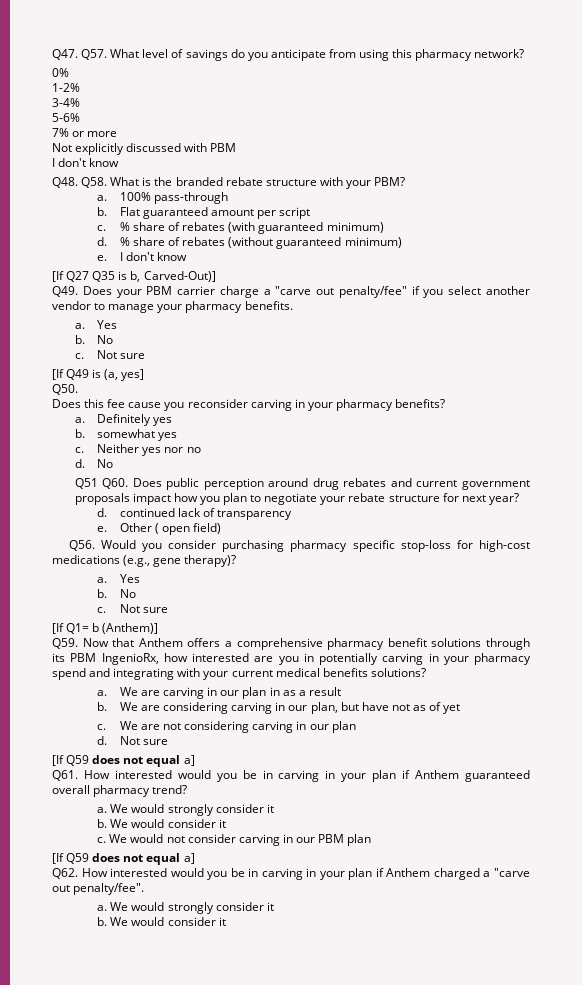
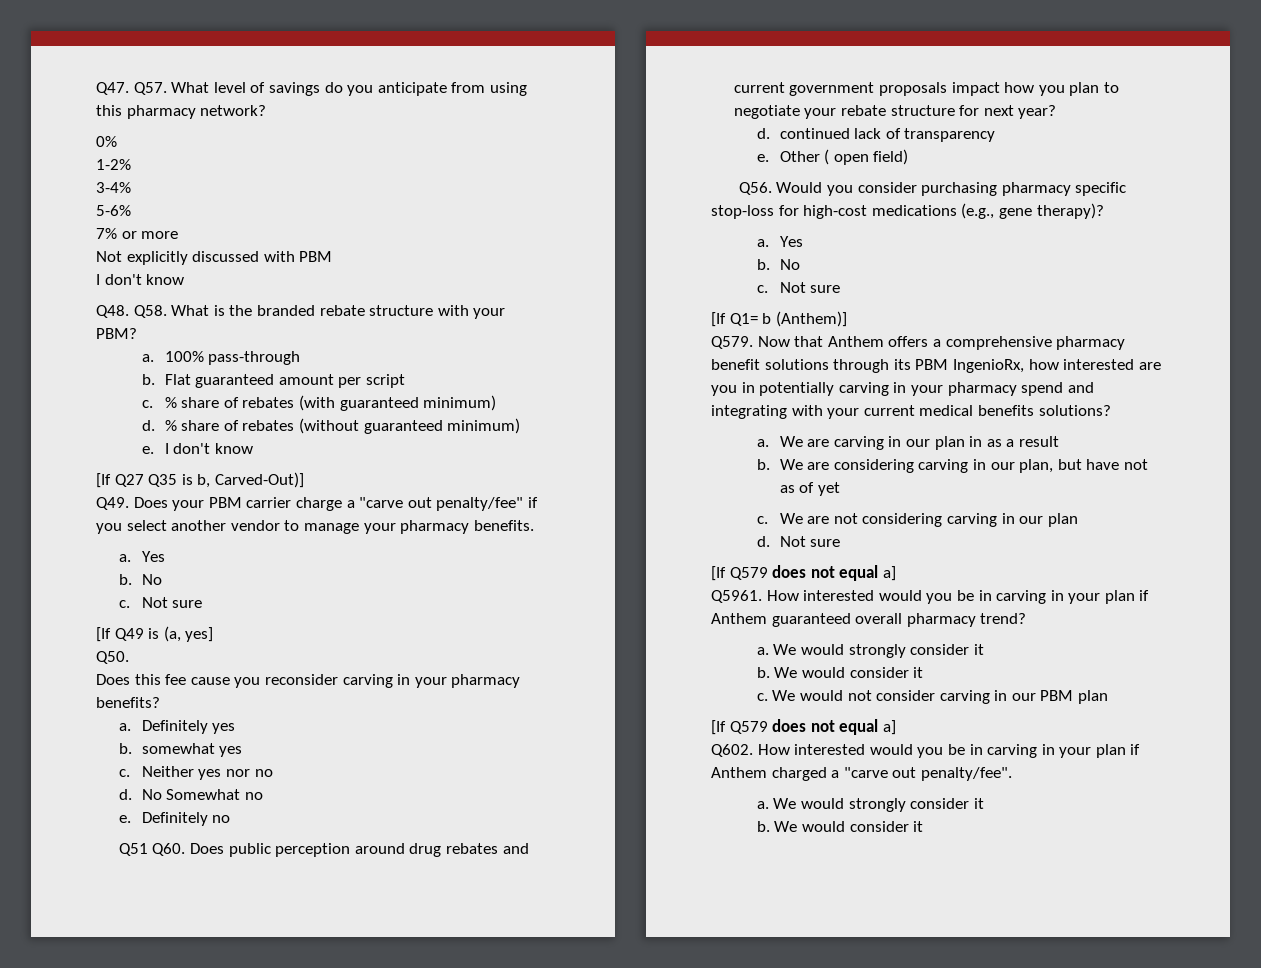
- d. No
+ d. No Somewhat no
+ e. Definitely no
- Q59. Now that Anthem offers a comprehensive pharmacy benefit solutions through its PBM IngenioRx, how interested are you in potentially carving in your pharmacy spend and integrating with your current medical benefits solutions?
+ Q579. Now that Anthem offers a comprehensive pharmacy benefit solutions through its PBM IngenioRx, how interested are you in potentially carving in your pharmacy spend and integrating with your current medical benefits solutions?
  d. Not sure
- [If Q59 does not equal a]
- Q61. How interested would you be in carving in your plan if Anthem guaranteed overall pharmacy trend?
+ [If Q579 does not equal a]
+ Q5961. How interested would you be in carving in your plan if Anthem guaranteed overall pharmacy trend?
  We would not consider carving in our PBM plan
- [If Q59 does not equal a]
- Q62. How interested would you be in carving in your plan if Anthem charged a "carve out penalty/fee".
+ [If Q579 does not equal a]
+ Q602. How interested would you be in carving in your plan if Anthem charged a "carve out penalty/fee".

